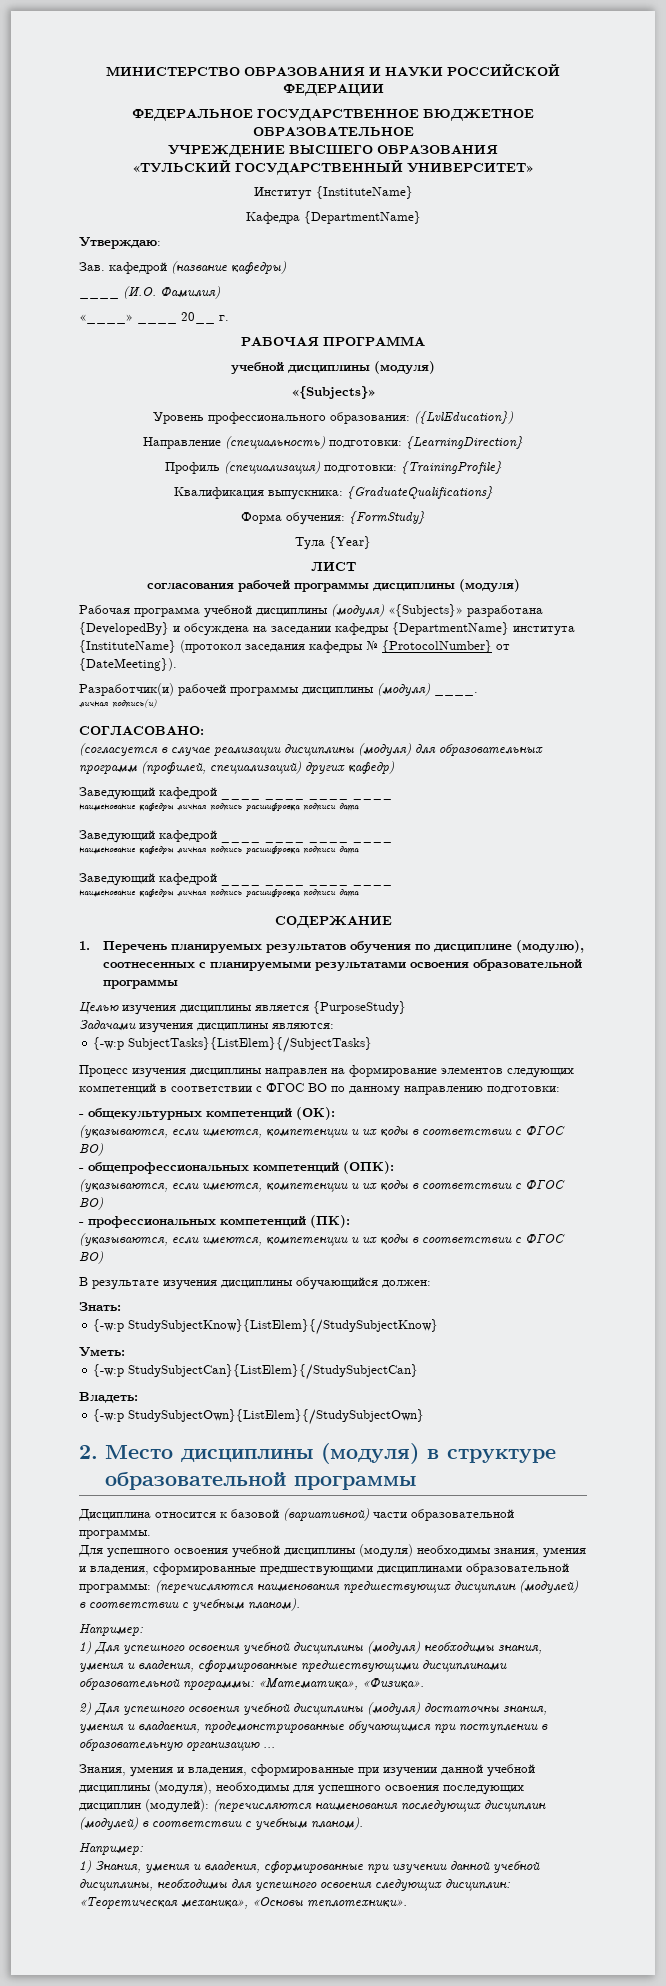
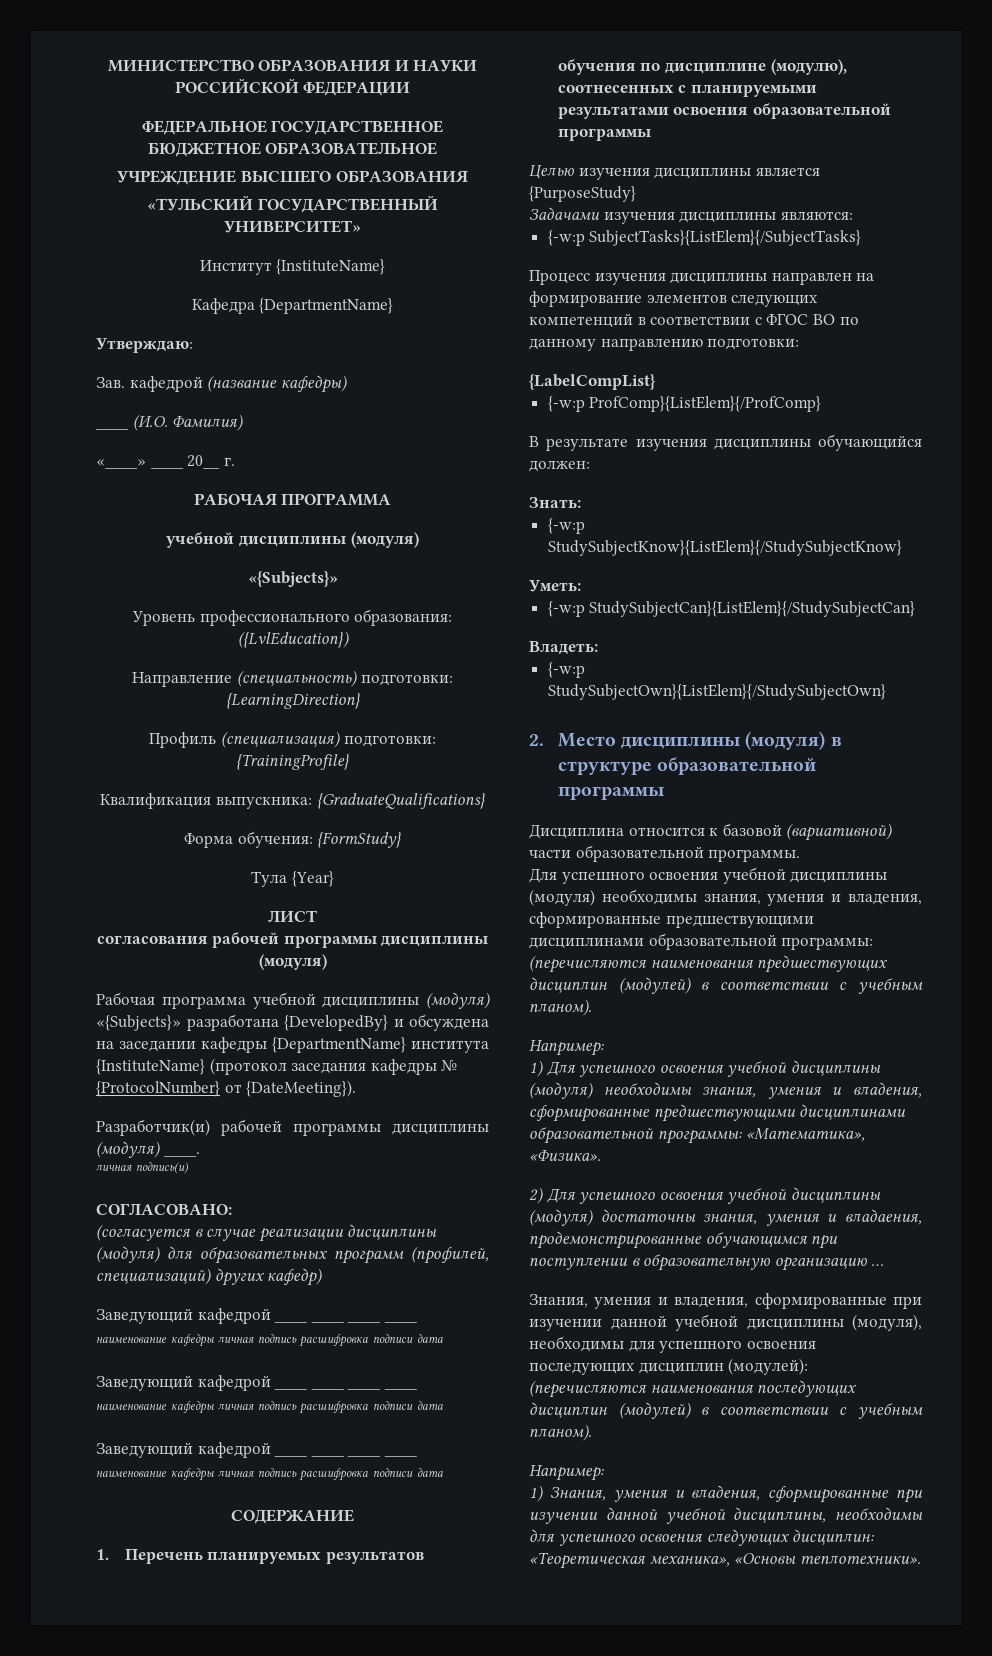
- - общекультурных компетенций (ОК):
- (указываются, если имеются, компетенции и их коды в соответствии с ФГОС ВО)
- - общепрофессиональных компетенций (ОПК):
- (указываются, если имеются, компетенции и их коды в соответствии с ФГОС ВО)
- - профессиональных компетенций (ПК):
- (указываются, если имеются, компетенции и их коды в соответствии с ФГОС ВО)
+ {LabelCompList}
+ {-w:p ProfComp}{ListElem}{/ProfComp}

